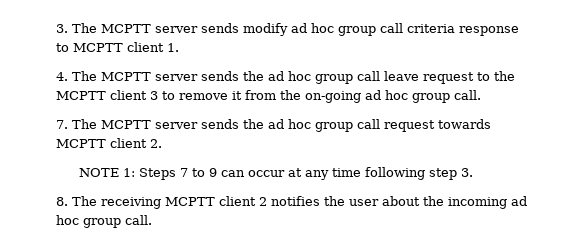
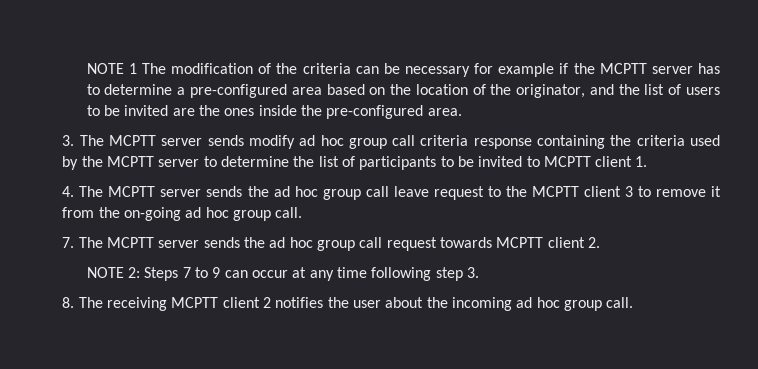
+ NOTE 1 The modification of the criteria can be necessary for example if the MCPTT server has to determine a pre-configured area based on the location of the originator, and the list of users to be invited are the ones inside the pre-configured area.
- 3. The MCPTT server sends modify ad hoc group call criteria response to MCPTT client 1.
+ 3. The MCPTT server sends modify ad hoc group call criteria response containing the criteria used by the MCPTT server to determine the list of participants to be invited to MCPTT client 1.
- NOTE 1: Steps 7 to 9 can occur at any time following step 3.
+ NOTE 2: Steps 7 to 9 can occur at any time following step 3.

